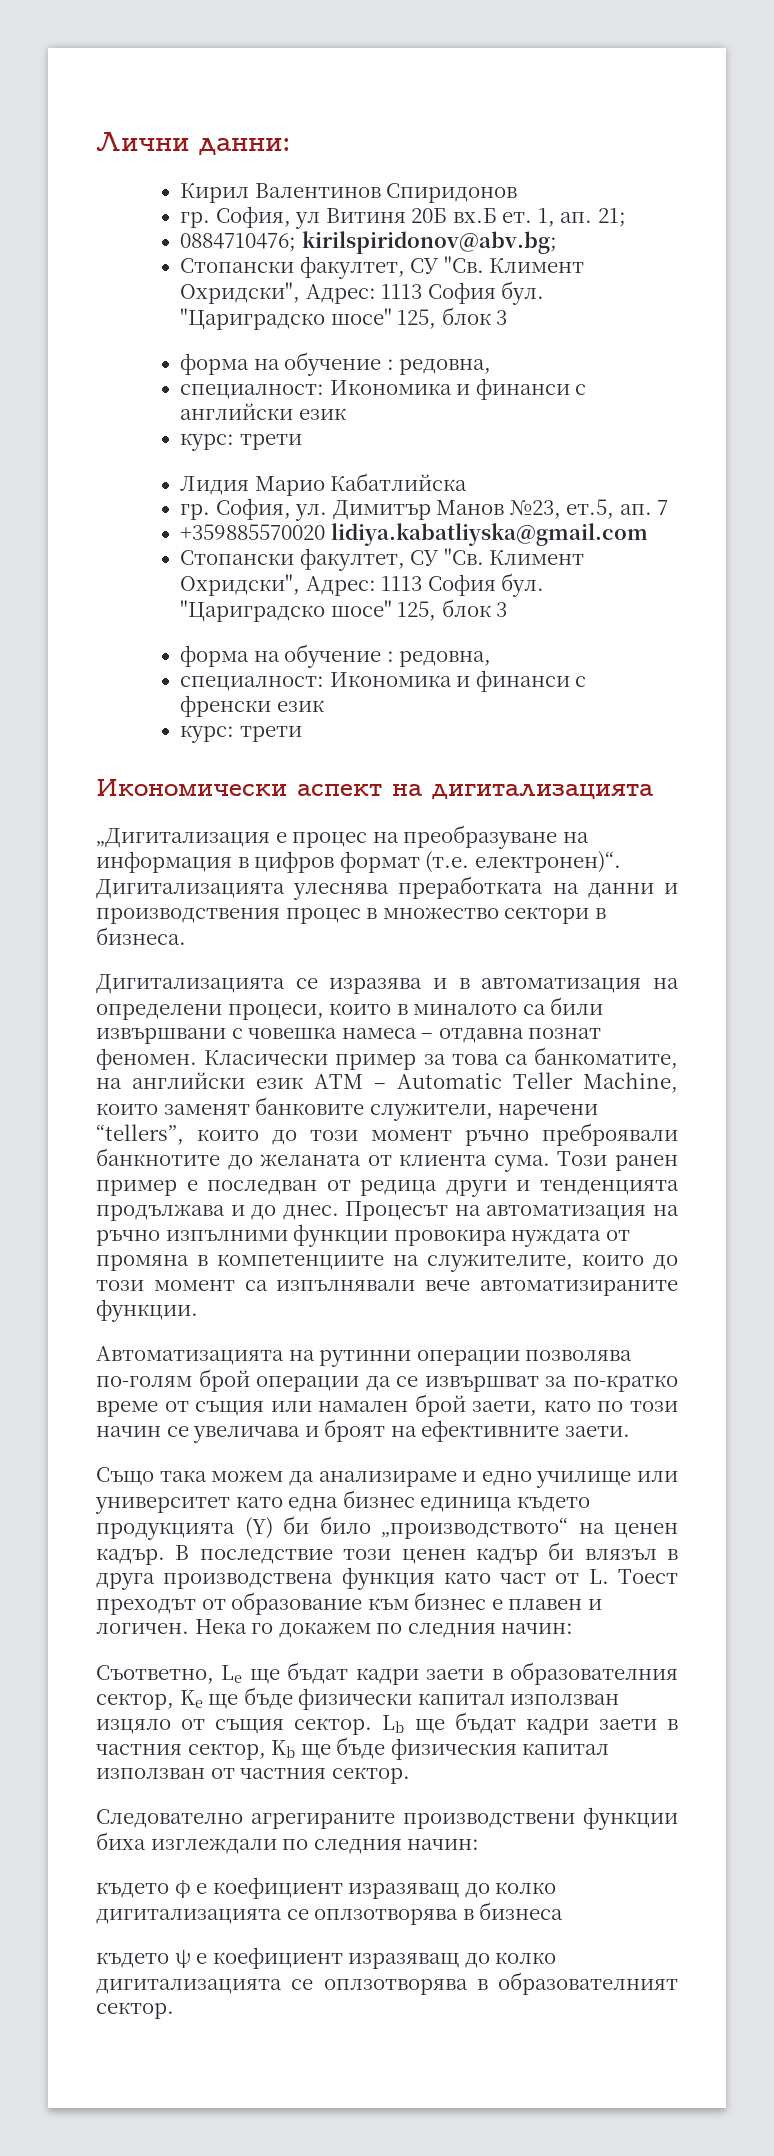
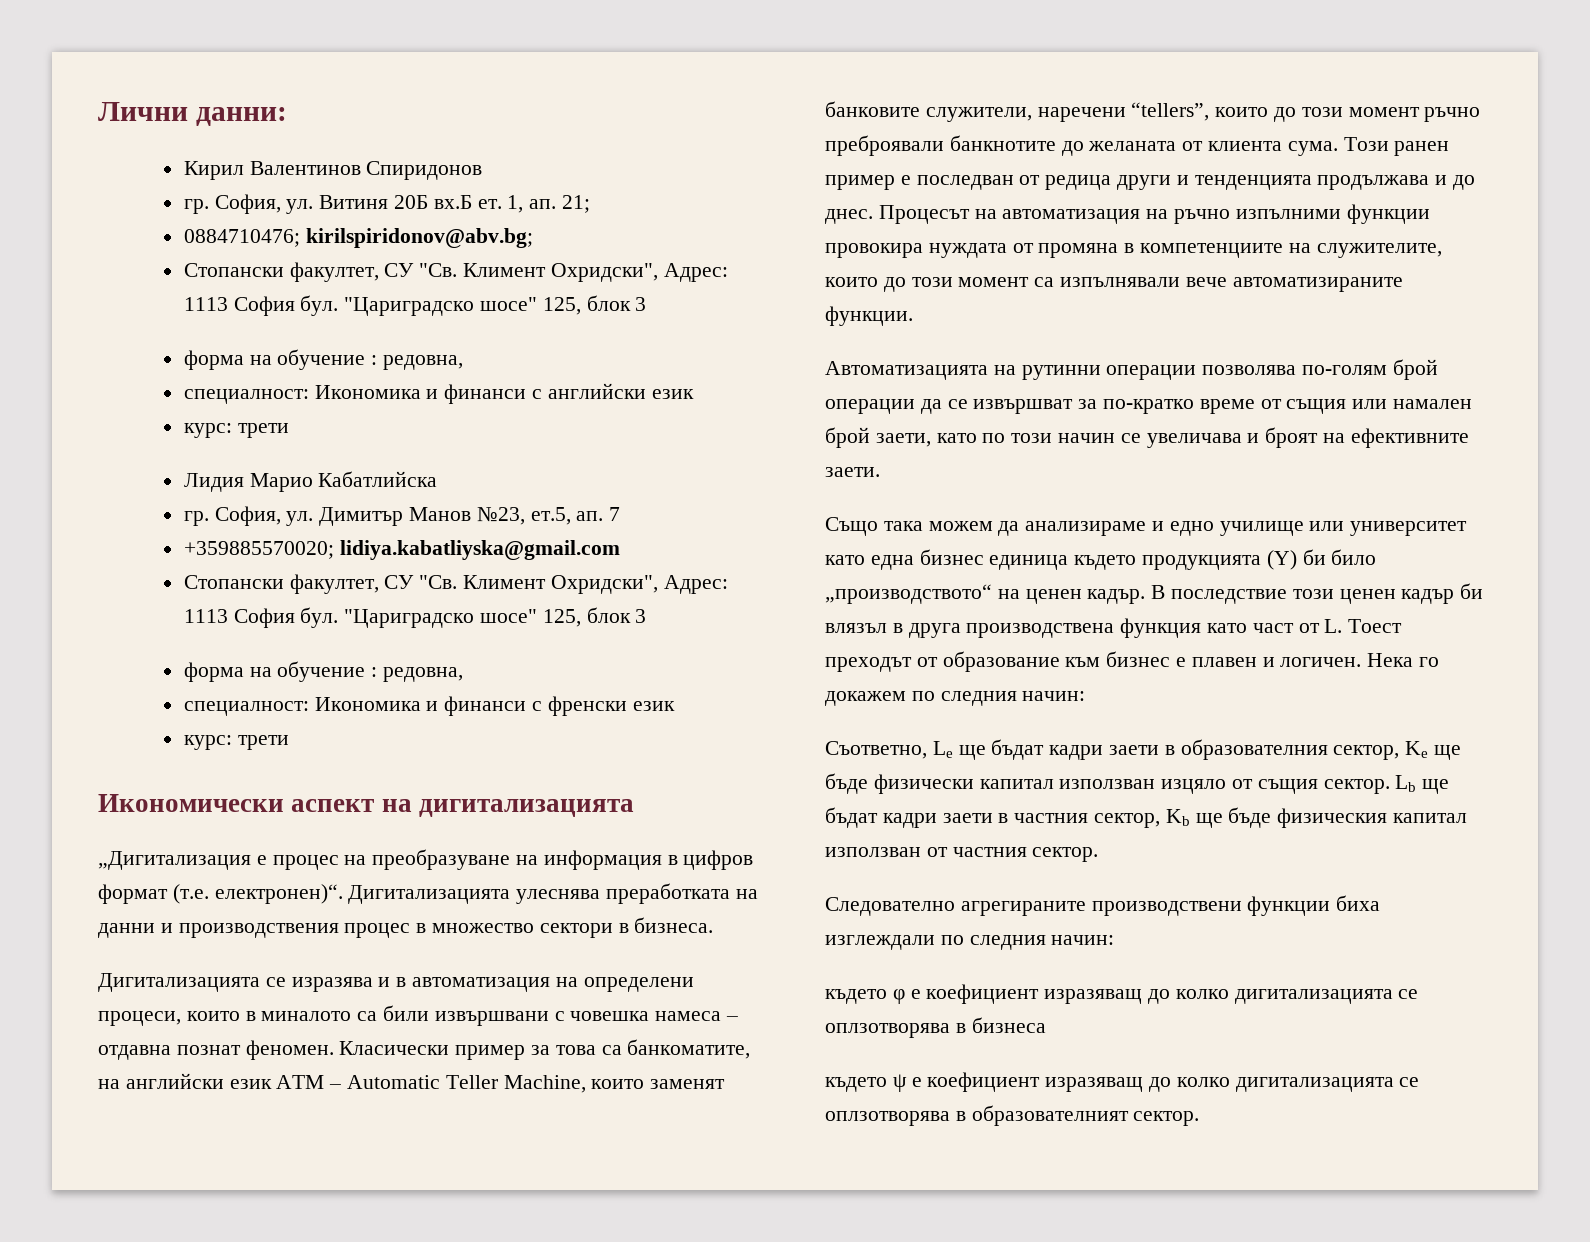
- София, ул Витиня 20Б вх.Б ет.
+ София, ул. Витиня 20Б вх.Б ет.
- +359885570020 lidiya.kabatliyska@gmail.com
+ +359885570020; lidiya.kabatliyska@gmail.com

